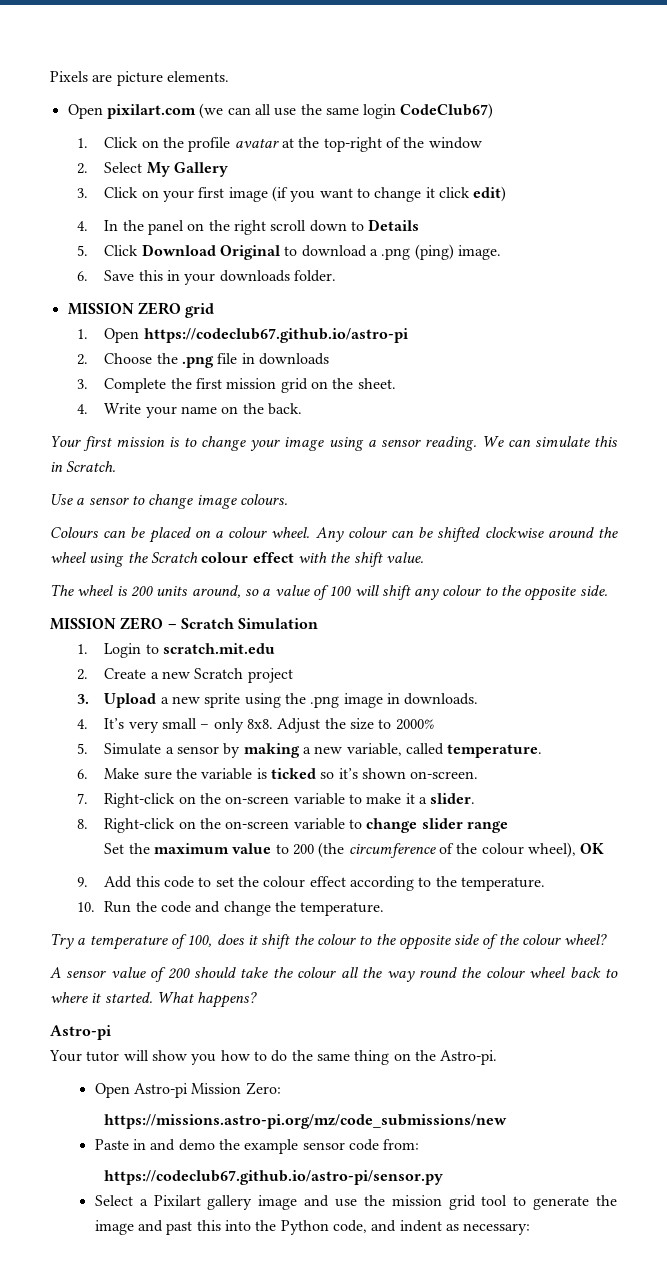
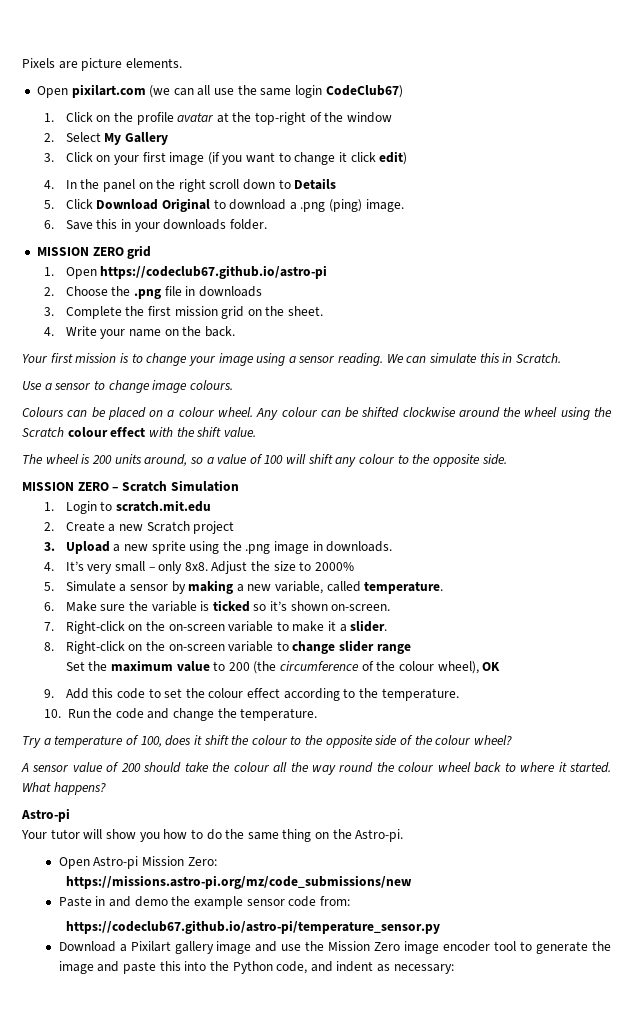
- https://codeclub67.github.io/astro-pi/sensor.py
- Select a Pixilart gallery image and use the mission grid tool to generate the image and past this into the Python code, and indent as necessary:
+ https://codeclub67.github.io/astro-pi/temperature_sensor.py
+ Download a Pixilart gallery image and use the Mission Zero image encoder tool to generate the image and paste this into the Python code, and indent as necessary:

